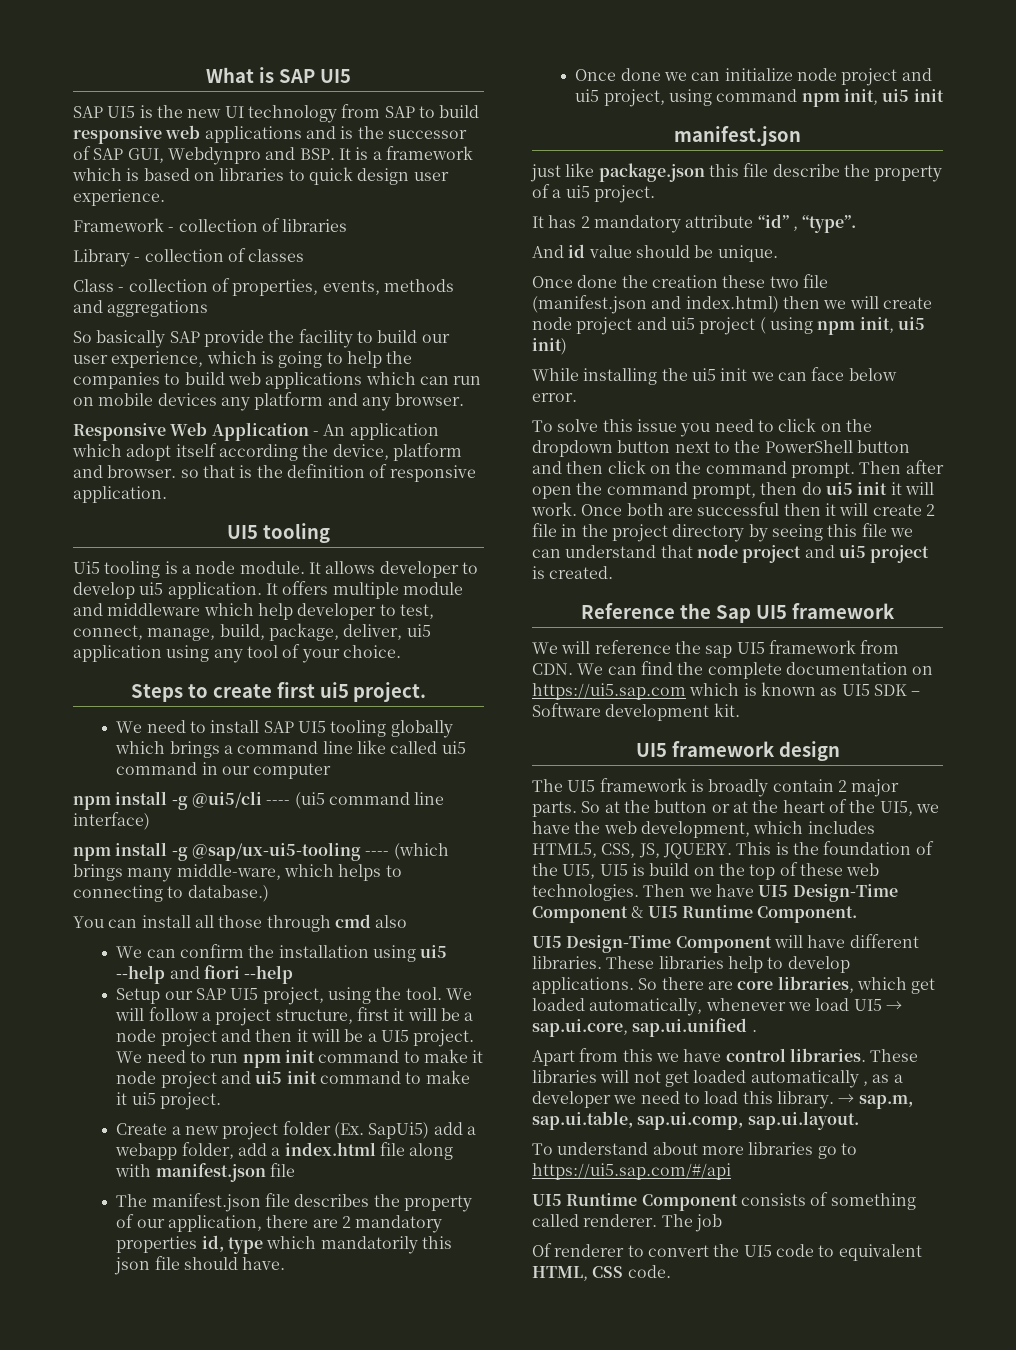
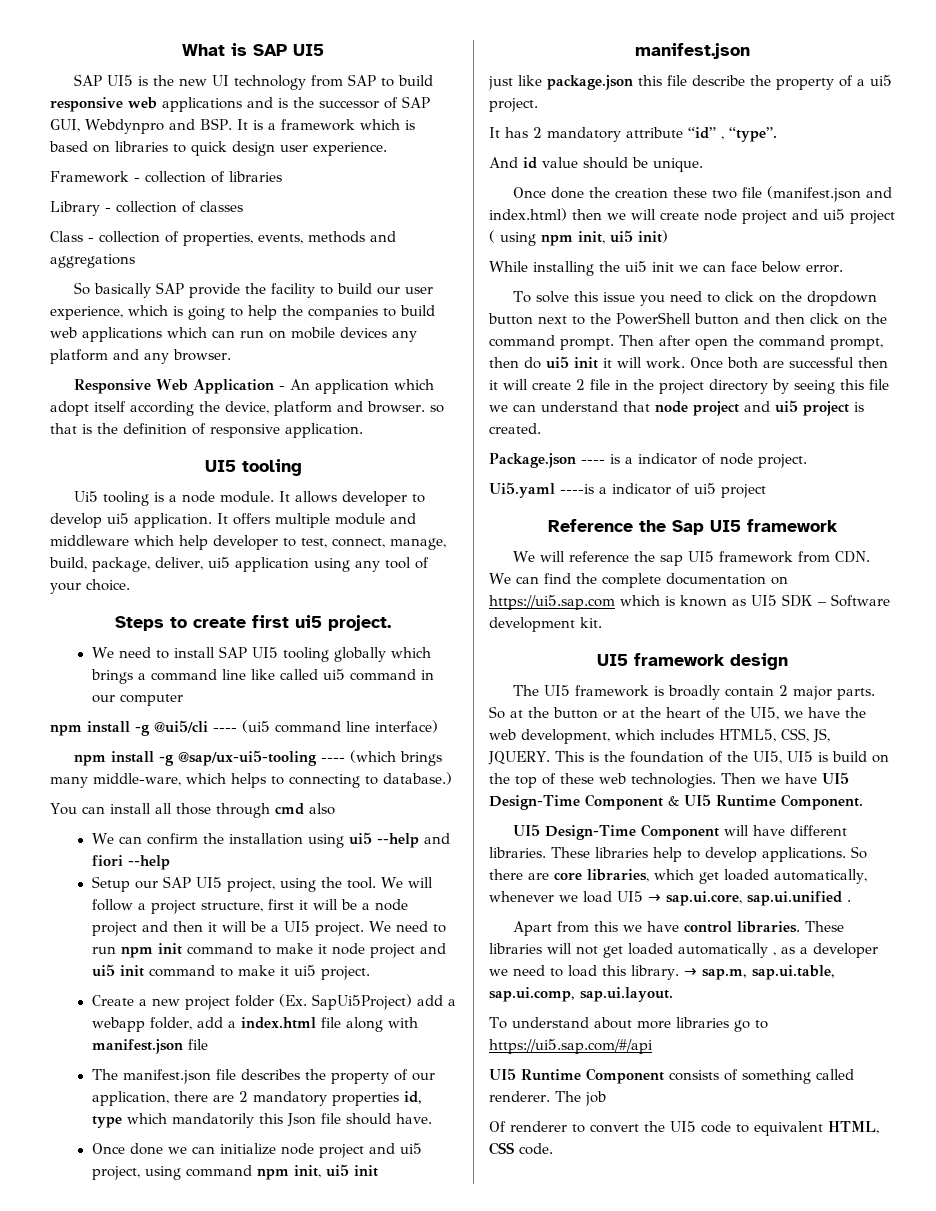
- Create a new project folder (Ex. SapUi5) add a webapp folder, add a index.html file along with manifest.json file
+ Create a new project folder (Ex. SapUi5Project) add a webapp folder, add a index.html file along with manifest.json file
- The manifest.json file describes the property of our application, there are 2 mandatory properties id, type which mandatorily this json file should have.
+ The manifest.json file describes the property of our application, there are 2 mandatory properties id, type which mandatorily this Json file should have.
+ Package.json ---- is a indicator of node project.
+ Ui5.yaml ----is a indicator of ui5 project

